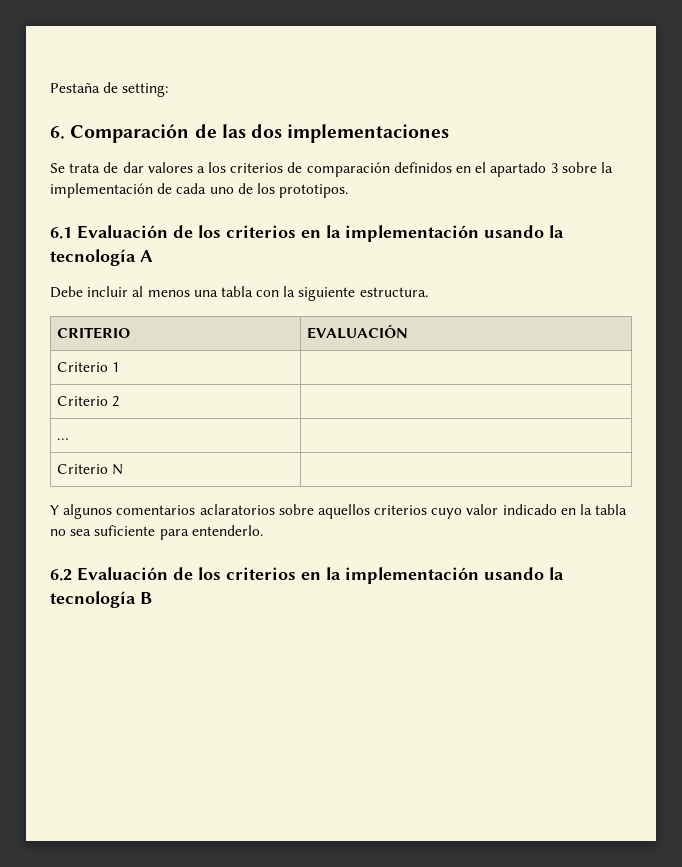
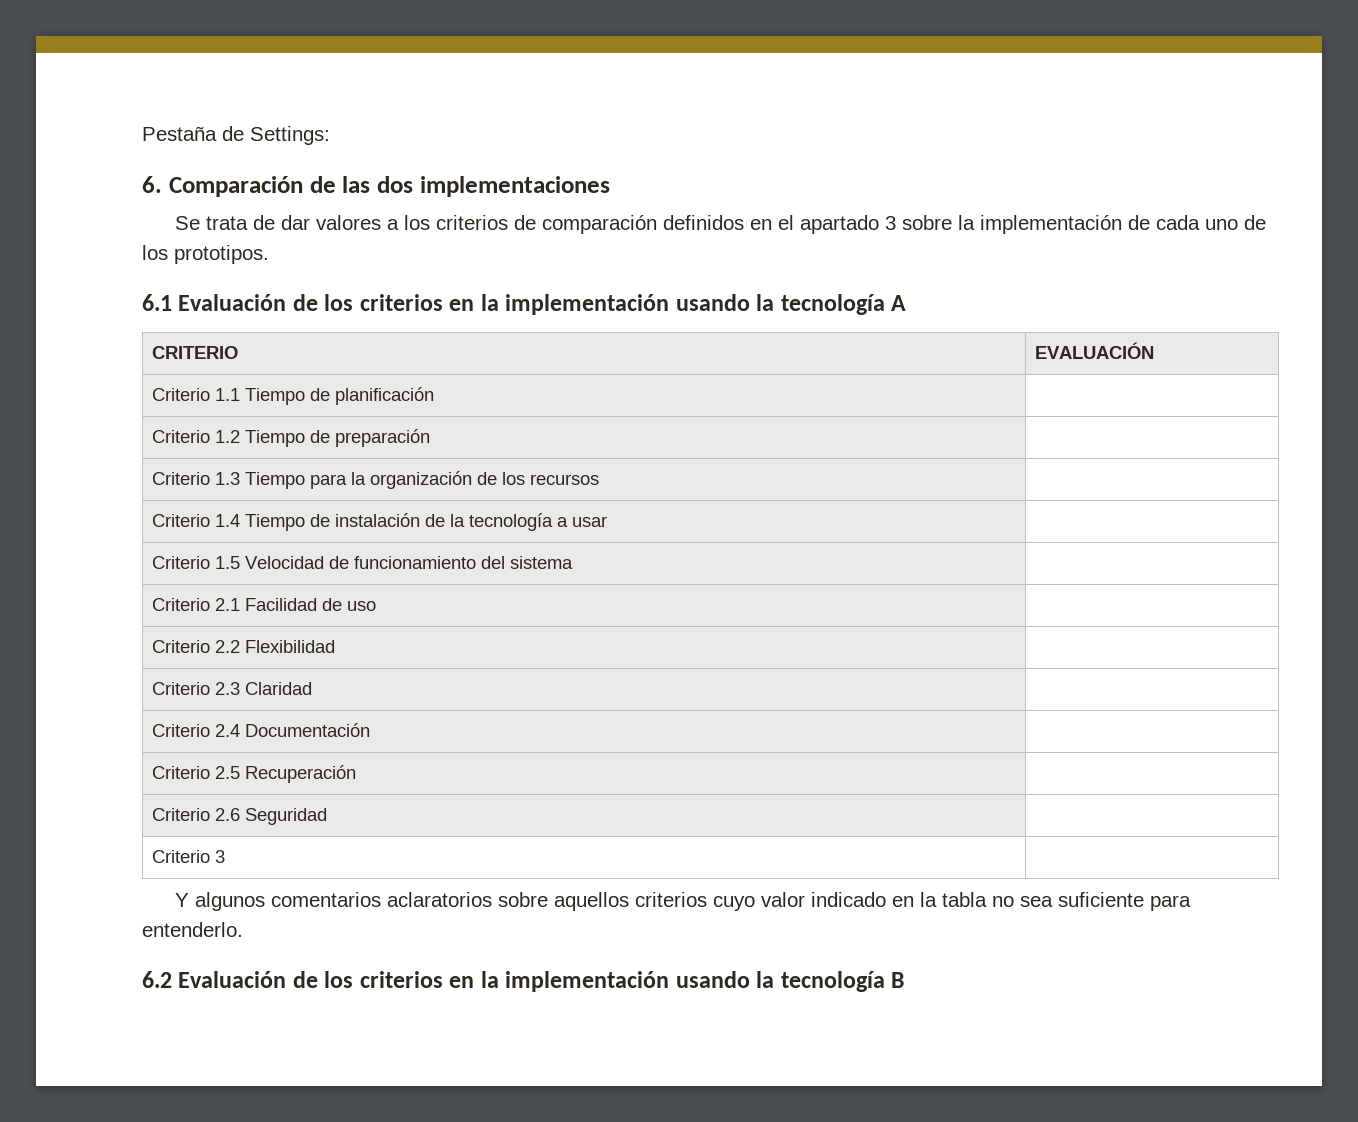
- Pestaña de setting:
+ Pestaña de Settings:
- Debe incluir al menos una tabla con la siguiente estructura.
  CRITERIO | EVALUACIÓN
- Criterio 1 |
- Criterio 2 |
- … |
- Criterio N |
+ Criterio 1.1 Tiempo de planificación |
+ Criterio 1.2 Tiempo de preparación |
+ Criterio 1.3 Tiempo para la organización de los recursos |
+ Criterio 1.4 Tiempo de instalación de la tecnología a usar |
+ Criterio 1.5 Velocidad de funcionamiento del sistema |
+ Criterio 2.1 Facilidad de uso |
+ Criterio 2.2 Flexibilidad |
+ Criterio 2.3 Claridad |
+ Criterio 2.4 Documentación |
+ Criterio 2.5 Recuperación |
+ Criterio 2.6 Seguridad |
+ Criterio 3 |

